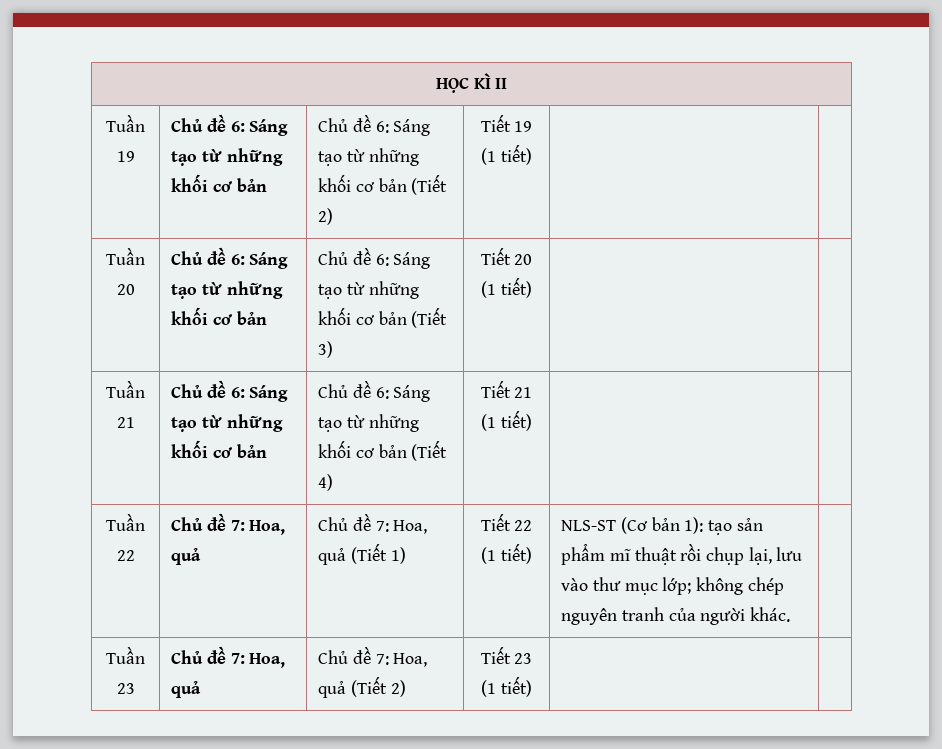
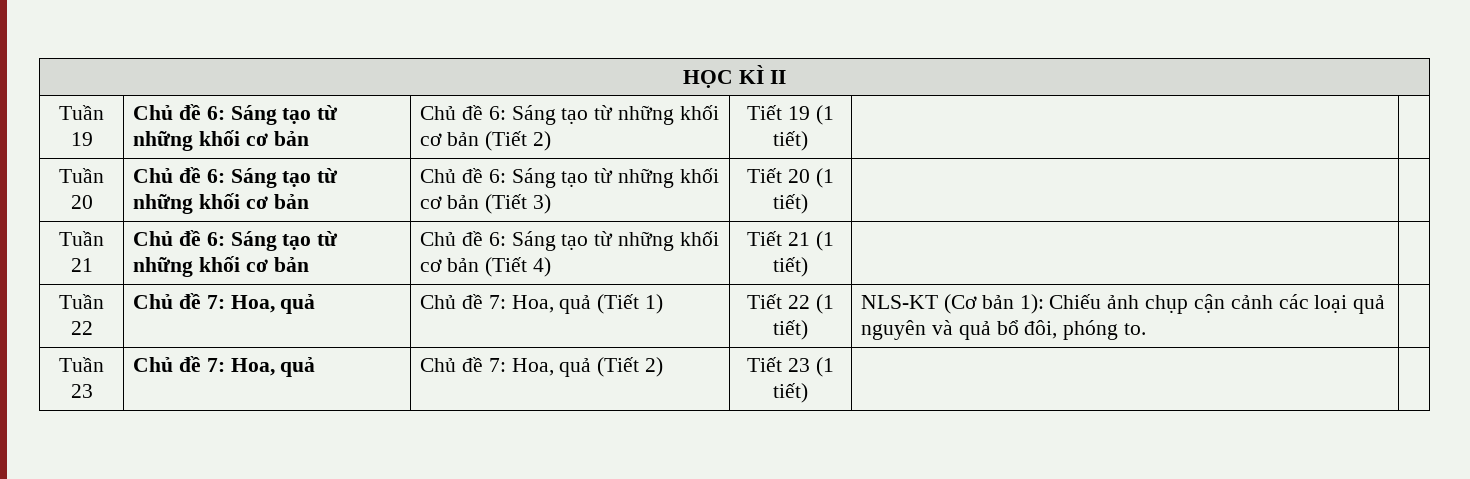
- NLS-ST (Cơ bản 1): tạo sản phẩm mĩ thuật rồi chụp lại, lưu vào thư mục lớp; không chép nguyên tranh của người khác.
+ NLS-KT (Cơ bản 1): Chiếu ảnh chụp cận cảnh các loại quả nguyên và quả bổ đôi, phóng to.

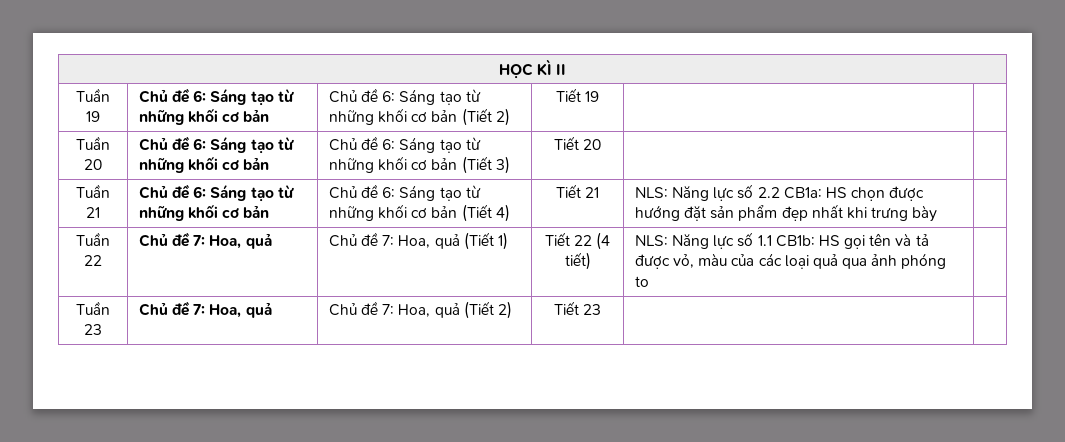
- Tuần 19 | Chủ đề 6: Sáng tạo từ những khối cơ bản | Chủ đề 6: Sáng tạo từ những khối cơ bản (Tiết 2) | Tiết 19 (1 tiết) | |
+ Tuần 19 | Chủ đề 6: Sáng tạo từ những khối cơ bản | Chủ đề 6: Sáng tạo từ những khối cơ bản (Tiết 2) | Tiết 19 | |
- Tuần 20 | Chủ đề 6: Sáng tạo từ những khối cơ bản | Chủ đề 6: Sáng tạo từ những khối cơ bản (Tiết 3) | Tiết 20 (1 tiết) | |
+ Tuần 20 | Chủ đề 6: Sáng tạo từ những khối cơ bản | Chủ đề 6: Sáng tạo từ những khối cơ bản (Tiết 3) | Tiết 20 | |
- Tiết 21 (1 tiết)
+ Tiết 21 | NLS: Năng lực số 2.2 CB1a: HS chọn được hướng đặt sản phẩm đẹp nhất khi trưng bày
- Tuần 22 | Chủ đề 7: Hoa, quả | Chủ đề 7: Hoa, quả (Tiết 1) | Tiết 22 (1 tiết) | NLS-KT (Cơ bản 1): Chiếu ảnh chụp cận cảnh các loại quả nguyên và quả bổ đôi, phóng to. |
+ Tuần 22 | Chủ đề 7: Hoa, quả | Chủ đề 7: Hoa, quả (Tiết 1) | Tiết 22 (4 tiết) | NLS: Năng lực số 1.1 CB1b: HS gọi tên và tả được vỏ, màu của các loại quả qua ảnh phóng to |
- Tuần 23 | Chủ đề 7: Hoa, quả | Chủ đề 7: Hoa, quả (Tiết 2) | Tiết 23 (1 tiết) | |
+ Tuần 23 | Chủ đề 7: Hoa, quả | Chủ đề 7: Hoa, quả (Tiết 2) | Tiết 23 | |

